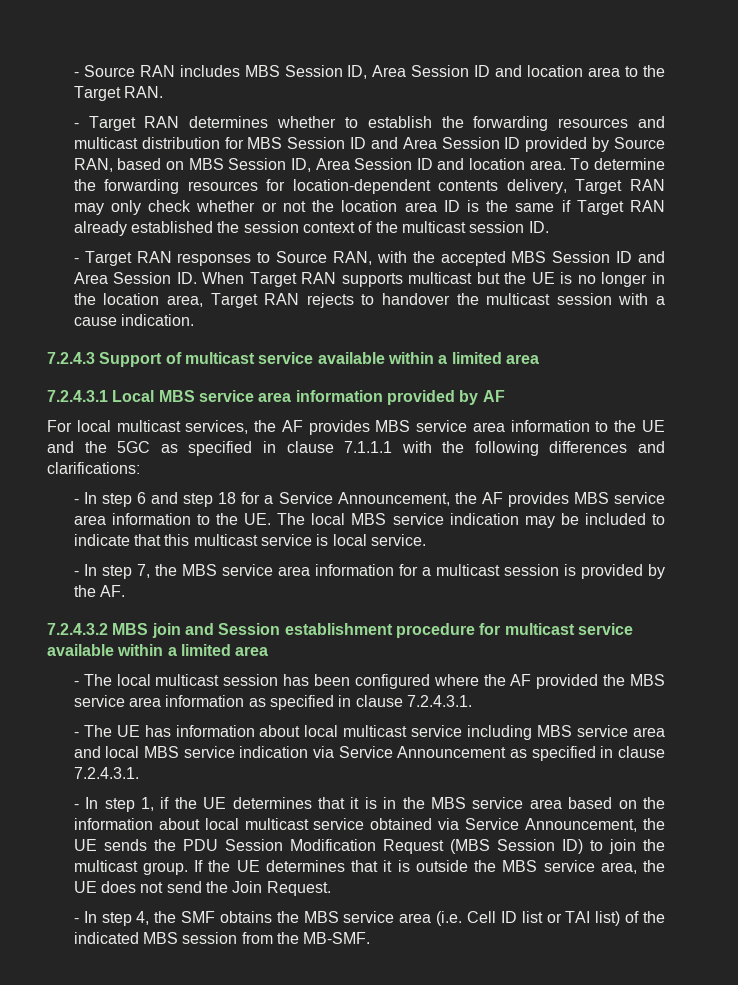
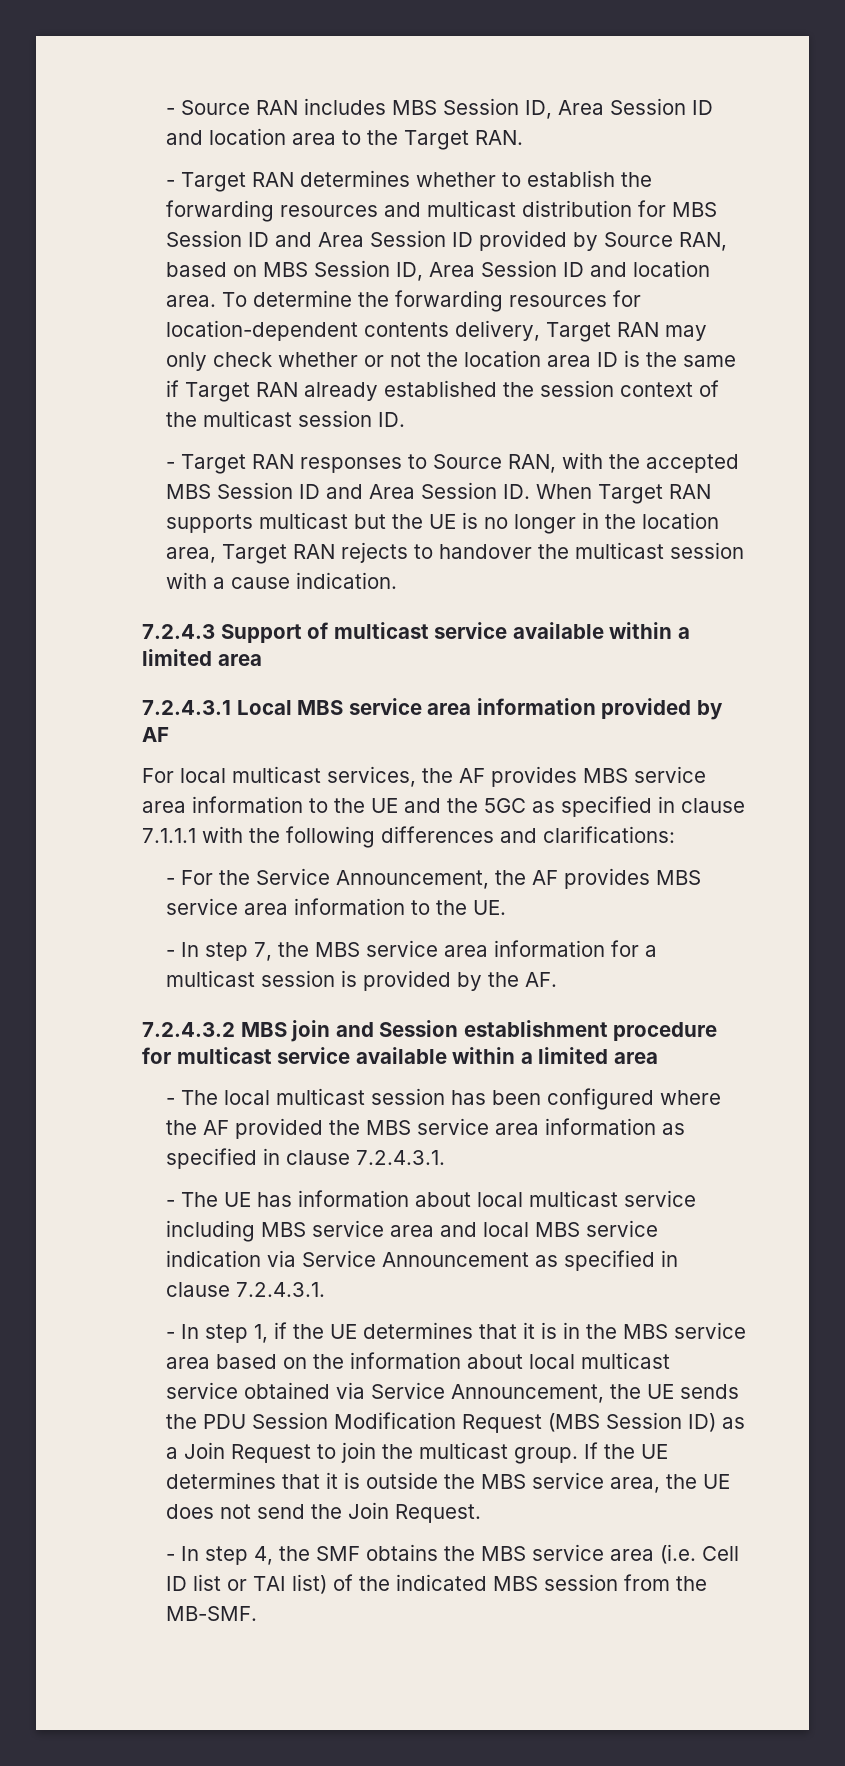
- - In step 6 and step 18 for a Service Announcement, the AF provides MBS service area information to the UE. The local MBS service indication may be included to indicate that this multicast service is local service.
+ - For the Service Announcement, the AF provides MBS service area information to the UE.
- - In step 1, if the UE determines that it is in the MBS service area based on the information about local multicast service obtained via Service Announcement, the UE sends the PDU Session Modification Request (MBS Session ID) to join the multicast group.
+ - In step 1, if the UE determines that it is in the MBS service area based on the information about local multicast service obtained via Service Announcement, the UE sends the PDU Session Modification Request (MBS Session ID) as a Join Request to join the multicast group.

